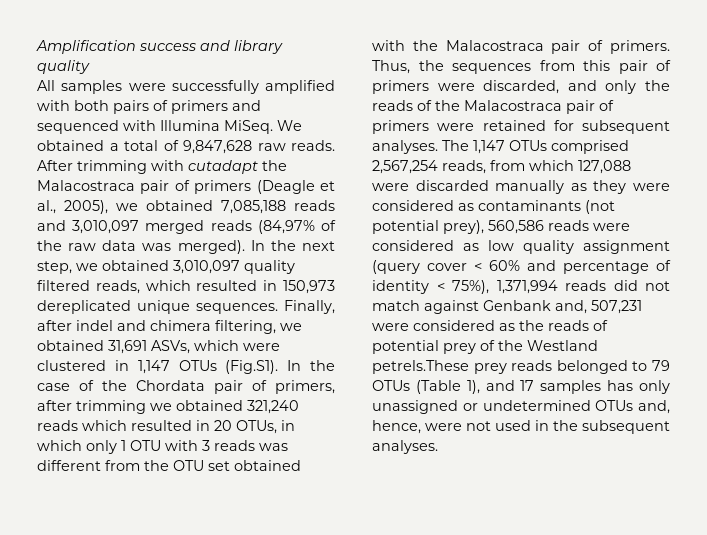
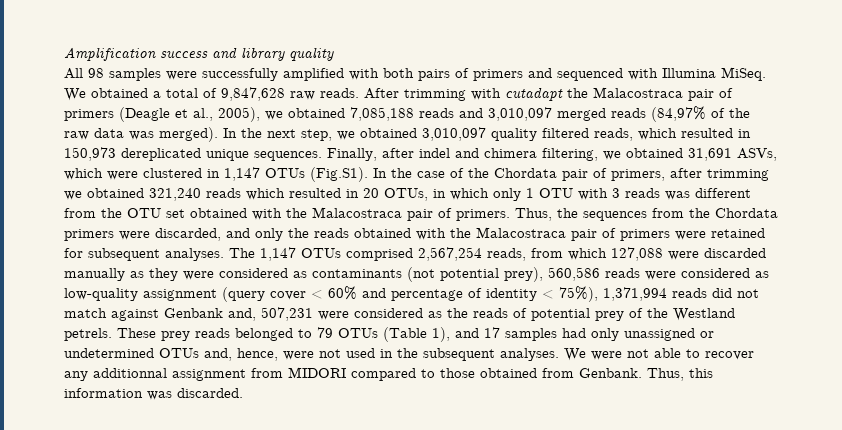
- All samples were successfully amplified with both pairs of primers and sequenced with Illumina MiSeq.
+ All 98 samples were successfully amplified with both pairs of primers and sequenced with Illumina MiSeq.
- Thus, the sequences from this pair of primers were discarded, and only the reads of the Malacostraca pair of primers were retained for subsequent analyses.
+ Thus, the sequences from the Chordata primers were discarded, and only the reads obtained with the Malacostraca pair of primers were retained for subsequent analyses.
- The 1,147 OTUs comprised 2,567,254 reads, from which 127,088 were discarded manually as they were considered as contaminants (not potential prey), 560,586 reads were considered as low quality assignment (query cover < 60% and percentage of identity < 75%), 1,371,994 reads did not match against Genbank and, 507,231 were considered as the reads of potential prey of the Westland petrels.These prey reads belonged to 79 OTUs (Table 1), and 17 samples has only unassigned or undetermined OTUs and, hence, were not used in the subsequent analyses.
+ The 1,147 OTUs comprised 2,567,254 reads, from which 127,088 were discarded manually as they were considered as contaminants (not potential prey), 560,586 reads were considered as low-quality assignment (query cover < 60% and percentage of identity < 75%), 1,371,994 reads did not match against Genbank and, 507,231 were considered as the reads of potential prey of the Westland petrels. These prey reads belonged to 79 OTUs (Table 1), and 17 samples had only unassigned or undetermined OTUs and, hence, were not used in the subsequent analyses.
+ We were not able to recover any additionnal assignment from MIDORI compared to those obtained from Genbank. Thus, this information was discarded.

